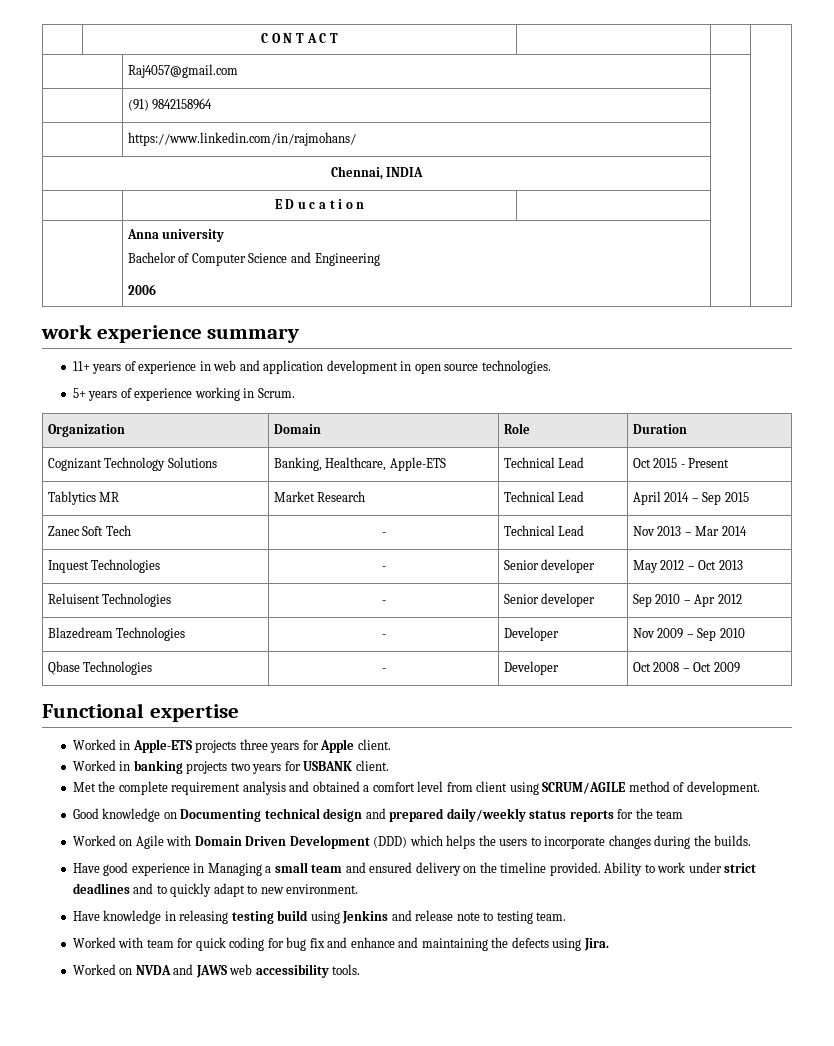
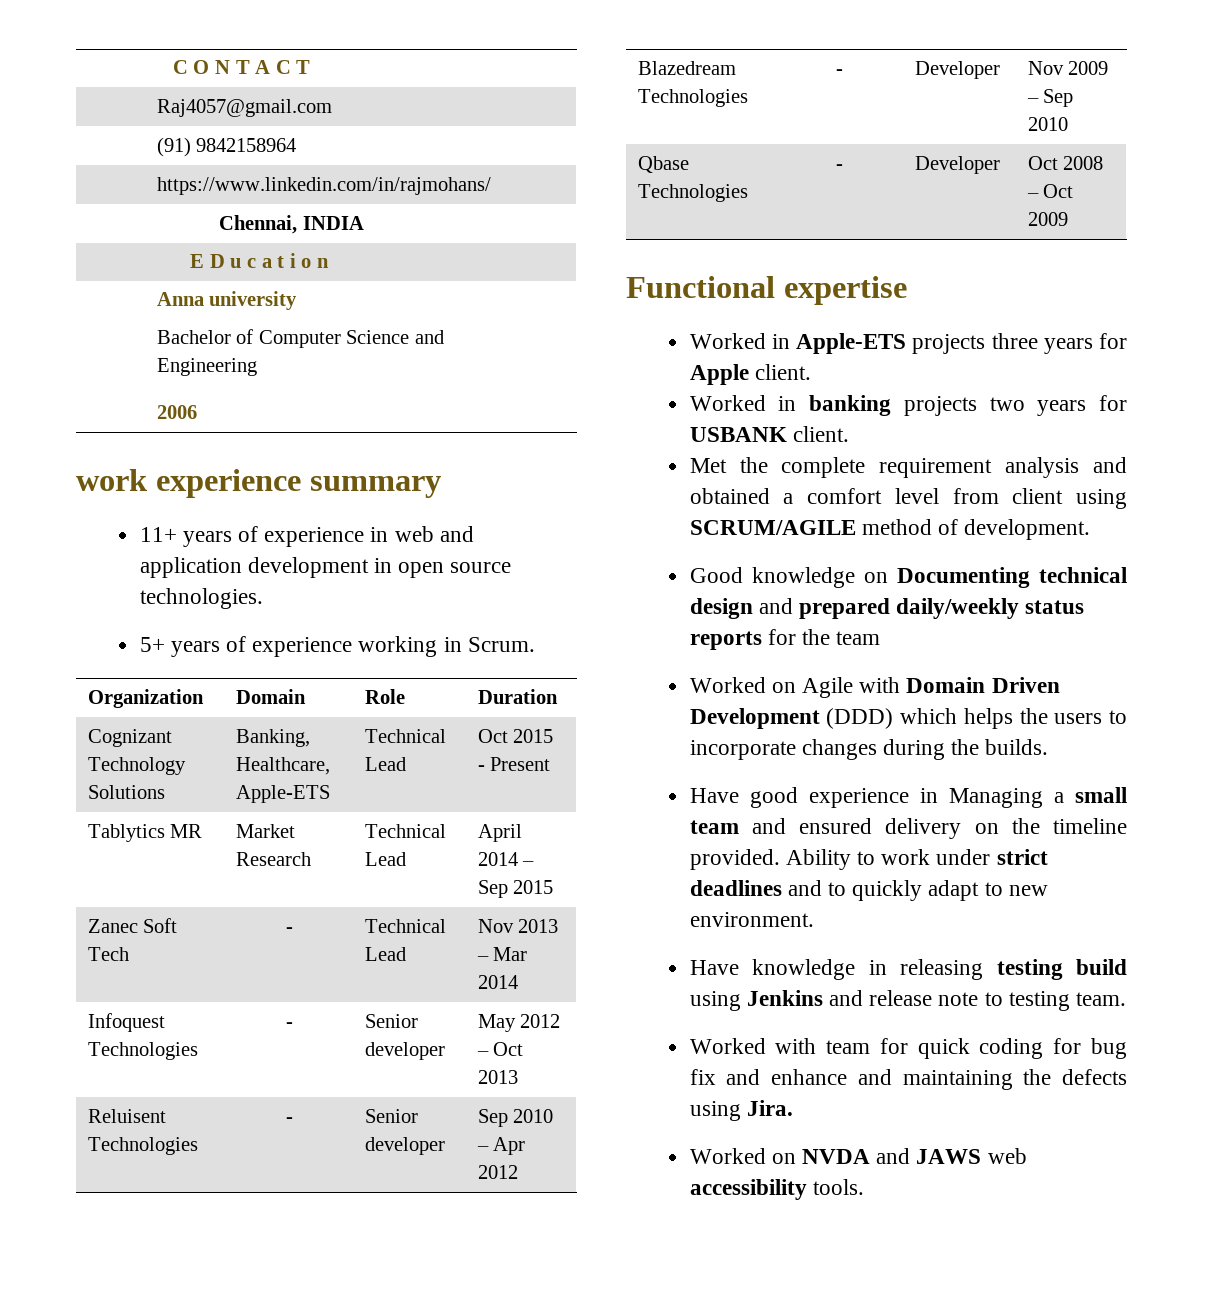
- Inquest Technologies | - | Senior developer | May 2012 – Oct 2013
+ Infoquest Technologies | - | Senior developer | May 2012 – Oct 2013

